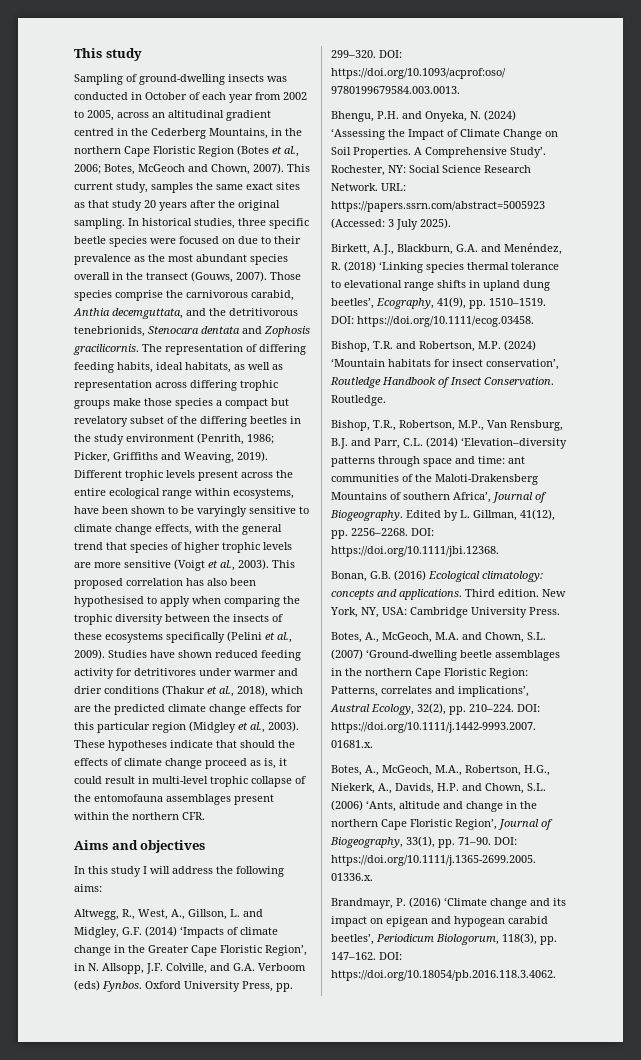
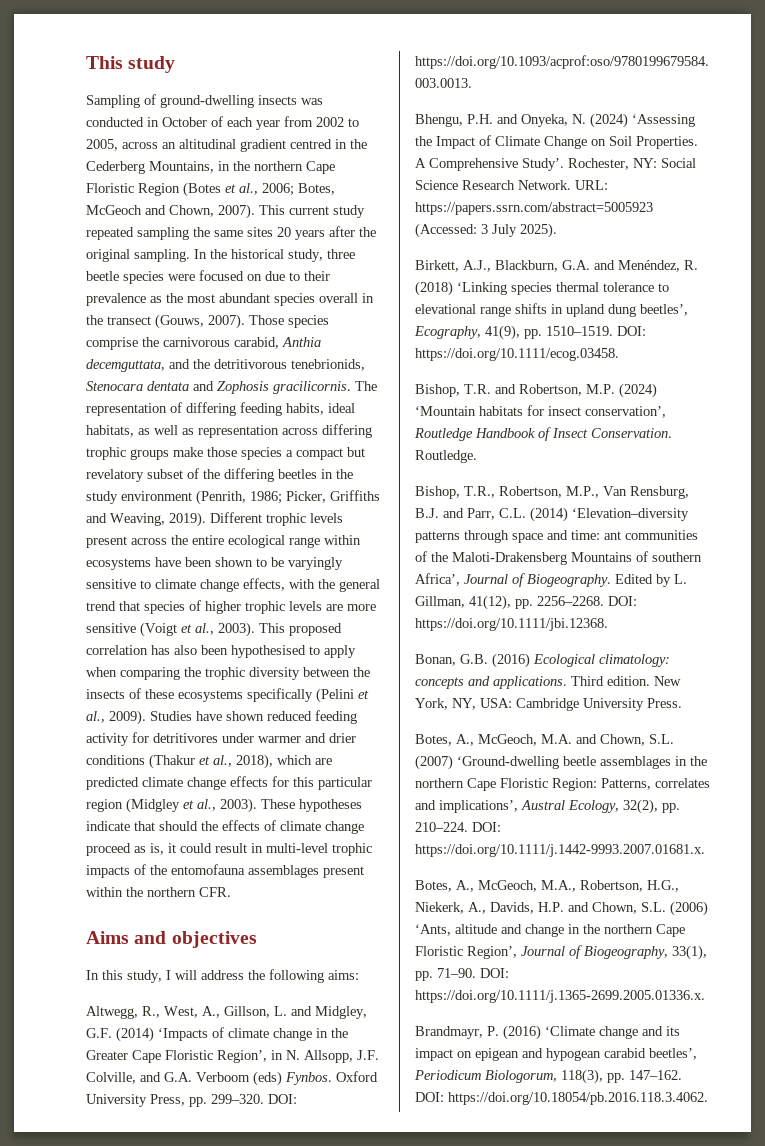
- This current study, samples the same exact sites as that study 20 years after the original sampling.
+ This current study repeated sampling the same sites 20 years after the original sampling.
- In historical studies, three specific beetle species were focused on due to their prevalence as the most abundant species overall in the transect (Gouws, 2007).
+ In the historical study, three beetle species were focused on due to their prevalence as the most abundant species overall in the transect (Gouws, 2007).
- Different trophic levels present across the entire ecological range within ecosystems, have been shown to be varyingly sensitive to climate change effects, with the general trend that species of higher trophic levels are more sensitive (Voigt et al., 2003).
+ Different trophic levels present across the entire ecological range within ecosystems have been shown to be varyingly sensitive to climate change effects, with the general trend that species of higher trophic levels are more sensitive (Voigt et al., 2003).
- Studies have shown reduced feeding activity for detritivores under warmer and drier conditions (Thakur et al., 2018), which are the predicted climate change effects for this particular region (Midgley et al., 2003).
+ Studies have shown reduced feeding activity for detritivores under warmer and drier conditions (Thakur et al., 2018), which are predicted climate change effects for this particular region (Midgley et al., 2003).
- These hypotheses indicate that should the effects of climate change proceed as is, it could result in multi-level trophic collapse of the entomofauna assemblages present within the northern CFR.
+ These hypotheses indicate that should the effects of climate change proceed as is, it could result in multi-level trophic impacts of the entomofauna assemblages present within the northern CFR.
- In this study I will address the following aims:
+ In this study, I will address the following aims:

